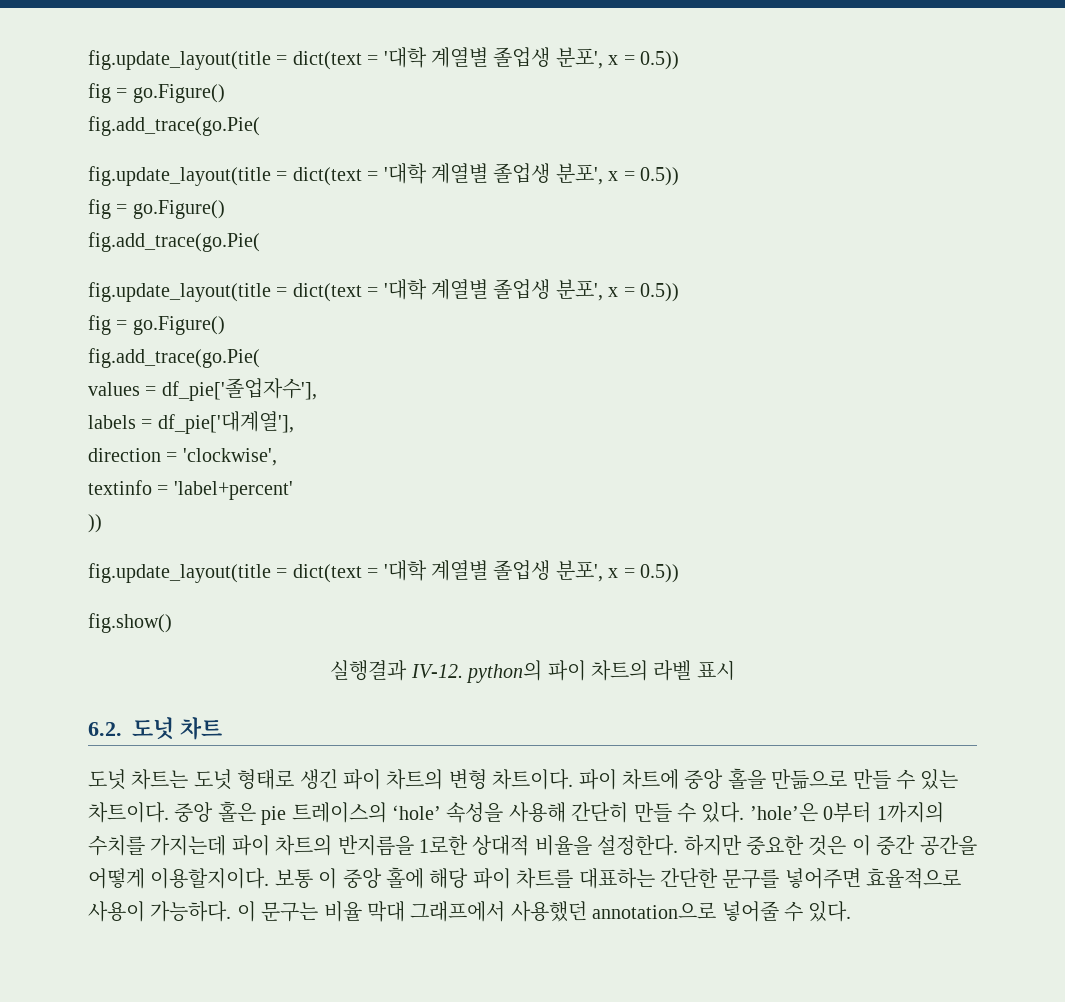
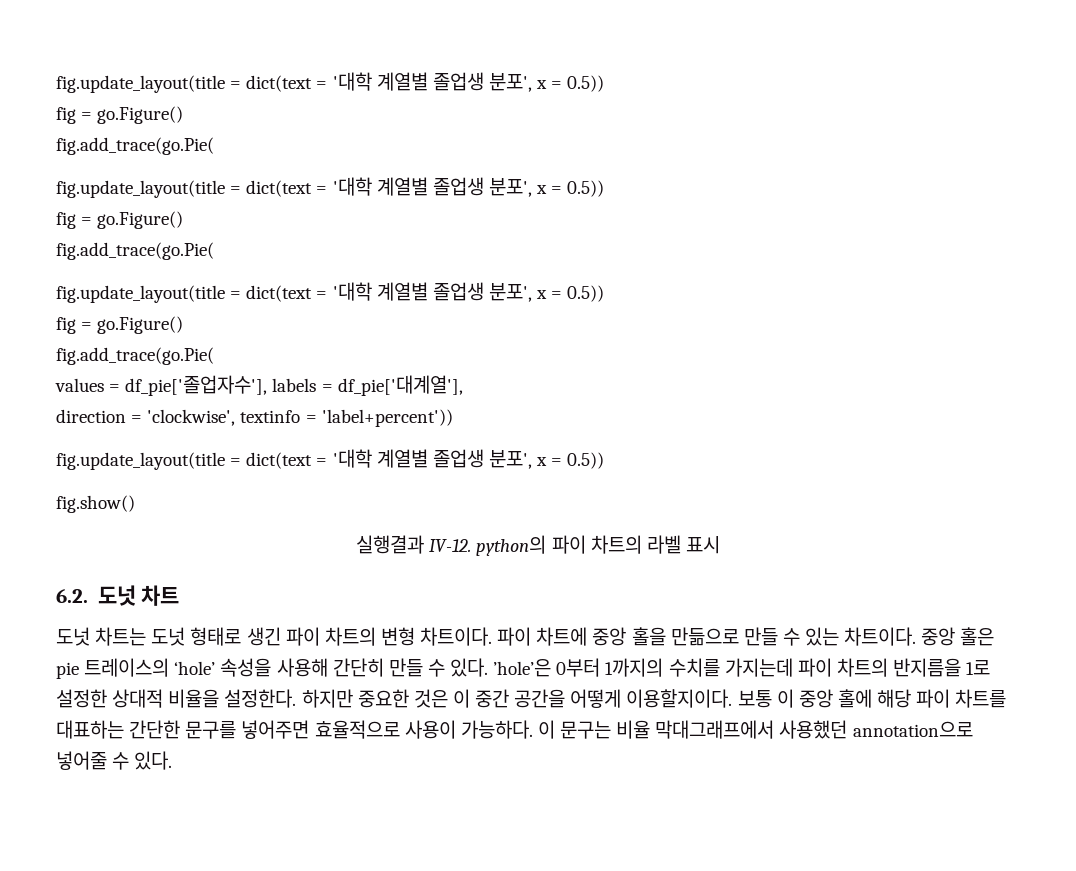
- values = df_pie['졸업자수'],
- labels = df_pie['대계열'],
+ values = df_pie['졸업자수'], labels = df_pie['대계열'],
- direction = 'clockwise',
- textinfo = 'label+percent'
- ))
+ direction = 'clockwise', textinfo = 'label+percent'))
- 중앙 홀은 pie 트레이스의 ‘hole’ 속성을 사용해 간단히 만들 수 있다. ’hole’은 0부터 1까지의 수치를 가지는데 파이 차트의 반지름을 1로한 상대적 비율을 설정한다.
+ 중앙 홀은 pie 트레이스의 ‘hole’ 속성을 사용해 간단히 만들 수 있다. ’hole’은 0부터 1까지의 수치를 가지는데 파이 차트의 반지름을 1로 설정한 상대적 비율을 설정한다.
- 이 문구는 비율 막대 그래프에서 사용했던 annotation으로 넣어줄 수 있다.
+ 이 문구는 비율 막대그래프에서 사용했던 annotation으로 넣어줄 수 있다.

